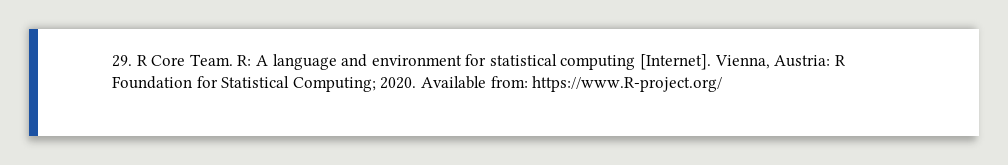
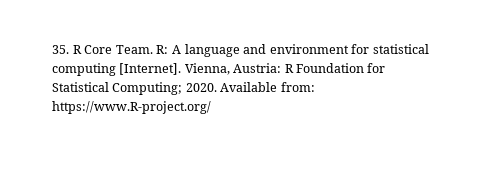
- 29. R Core Team.
+ 35. R Core Team.

